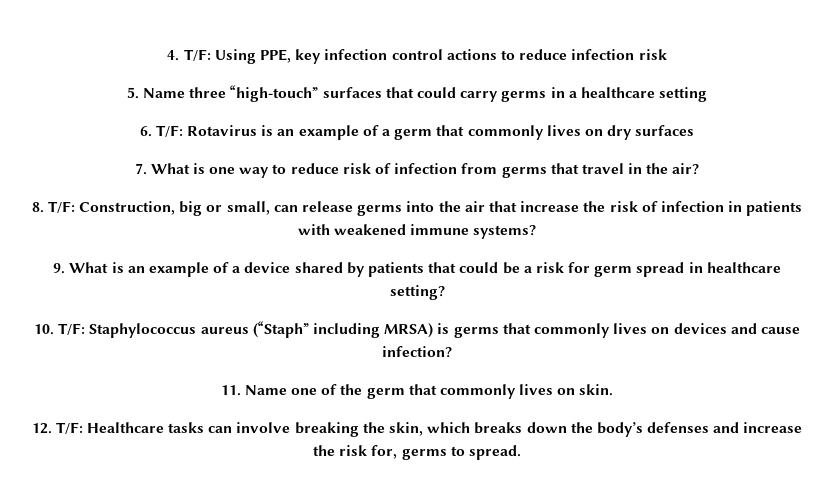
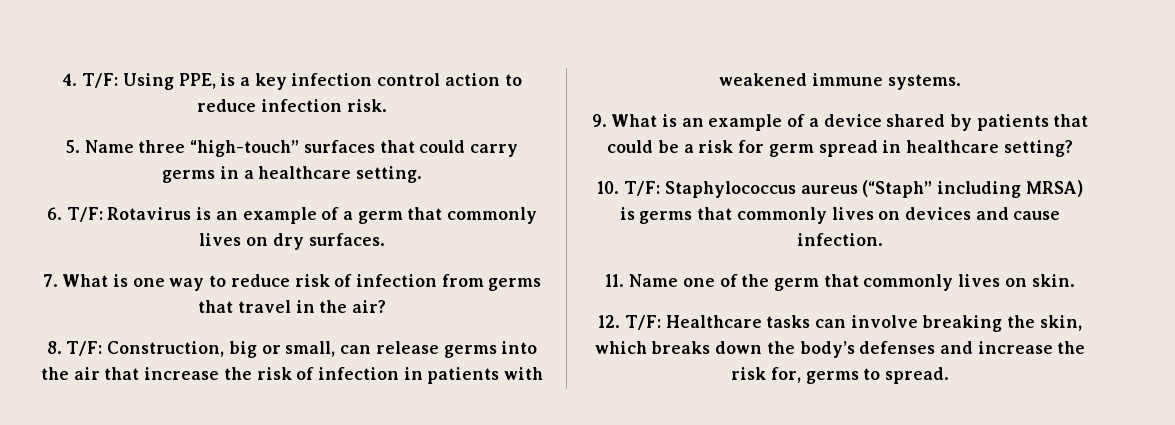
- 4. T/F: Using PPE, key infection control actions to reduce infection risk
+ 4. T/F: Using PPE, is a key infection control action to reduce infection risk.
- 5. Name three “high-touch” surfaces that could carry germs in a healthcare setting
+ 5. Name three “high-touch” surfaces that could carry germs in a healthcare setting.
- 6. T/F: Rotavirus is an example of a germ that commonly lives on dry surfaces
+ 6. T/F: Rotavirus is an example of a germ that commonly lives on dry surfaces.
- 8. T/F: Construction, big or small, can release germs into the air that increase the risk of infection in patients with weakened immune systems?
+ 8. T/F: Construction, big or small, can release germs into the air that increase the risk of infection in patients with weakened immune systems.
- 10. T/F: Staphylococcus aureus (“Staph” including MRSA) is germs that commonly lives on devices and cause infection?
+ 10. T/F: Staphylococcus aureus (“Staph” including MRSA) is germs that commonly lives on devices and cause infection.

